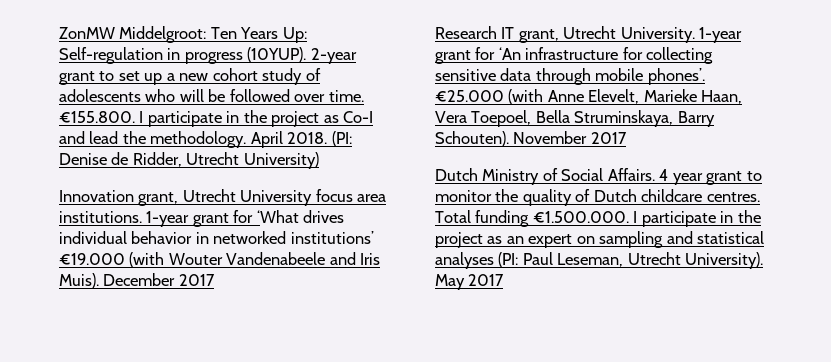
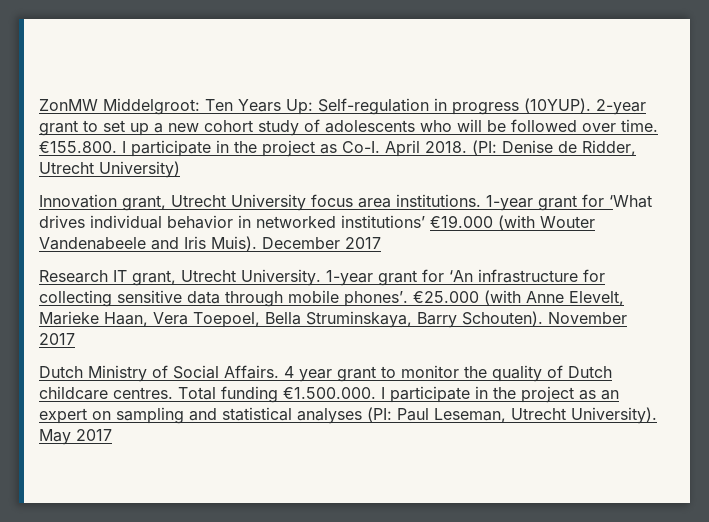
- €155.800. I participate in the project as Co-I and lead the methodology.
+ €155.800. I participate in the project as Co-I.

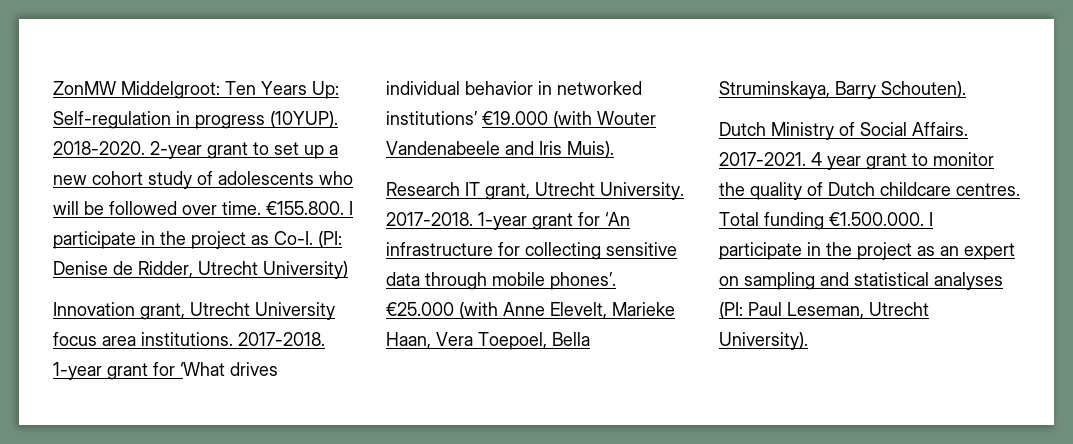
+ 2018-2020.
- April 2018.
- Innovation grant, Utrecht University focus area institutions.
+ Innovation grant, Utrecht University focus area institutions. 2017-2018.
- December 2017
- Research IT grant, Utrecht University.
+ Research IT grant, Utrecht University. 2017-2018.
- November 2017
+ 2017-2021.
- May 2017

